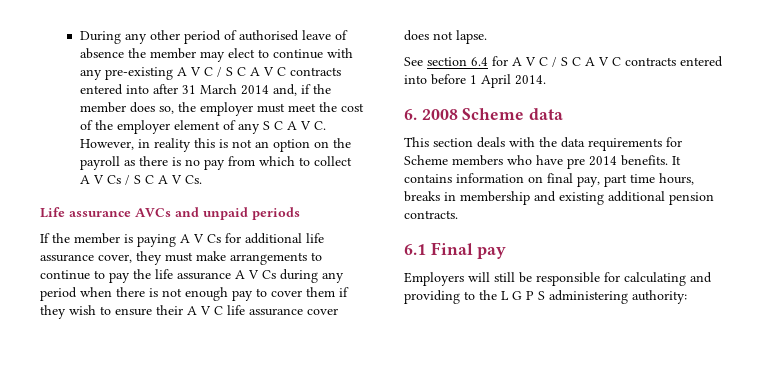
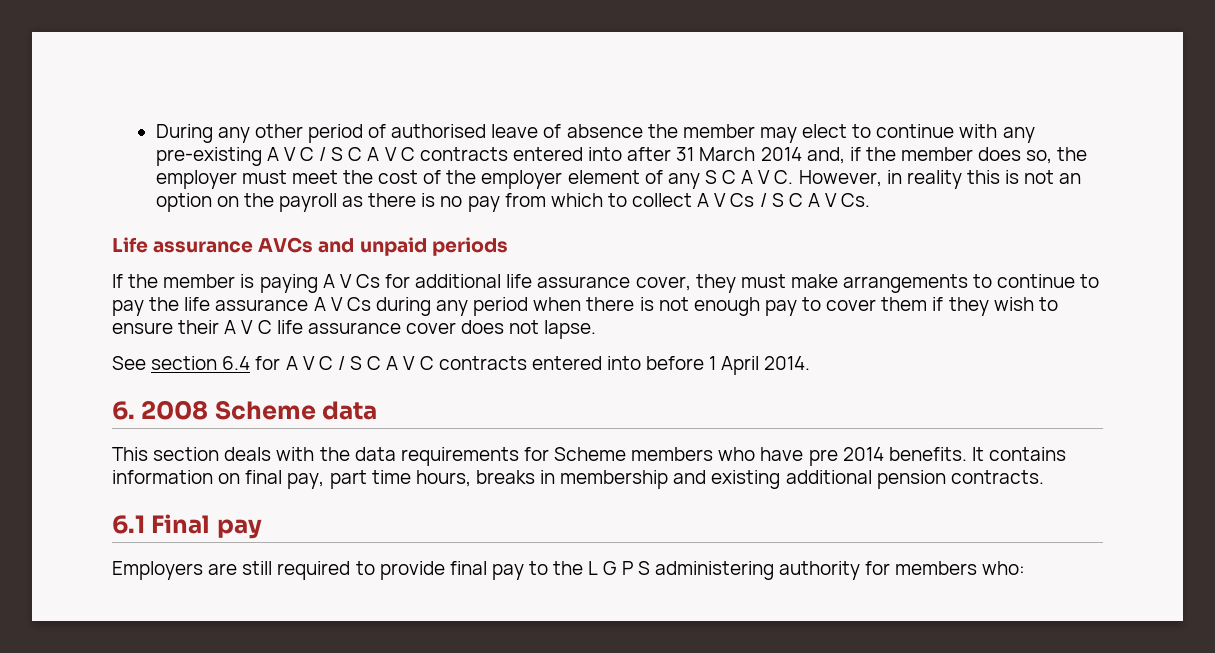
- Employers will still be responsible for calculating and providing to the L G P S administering authority:
+ Employers are still required to provide final pay to the L G P S administering authority for members who:

